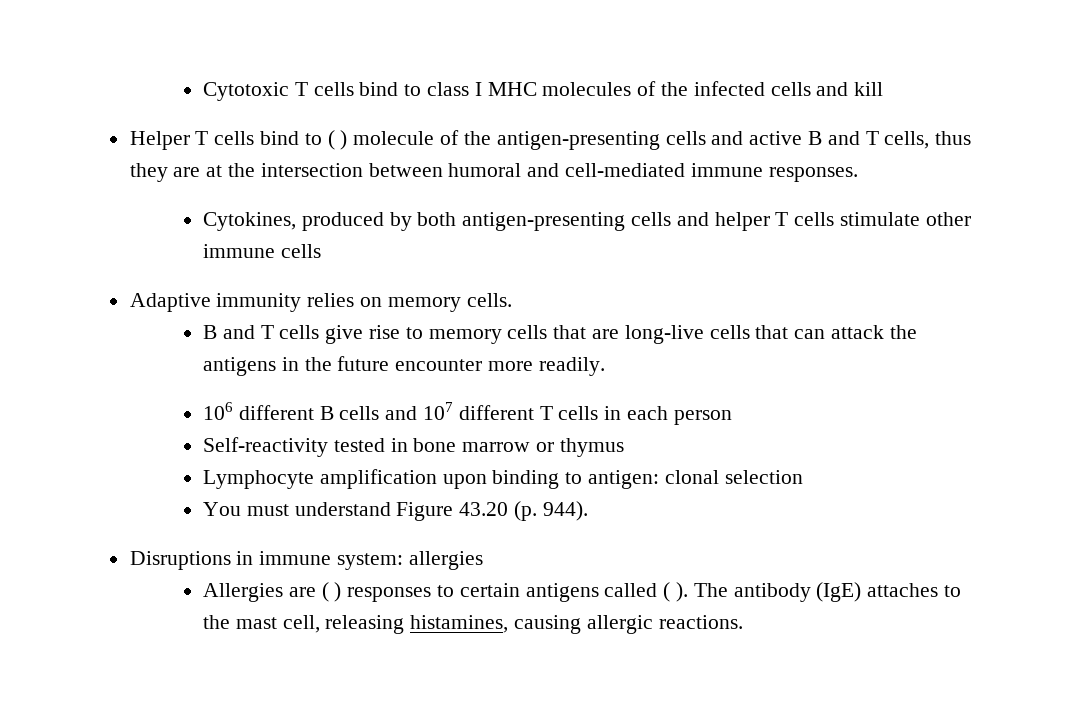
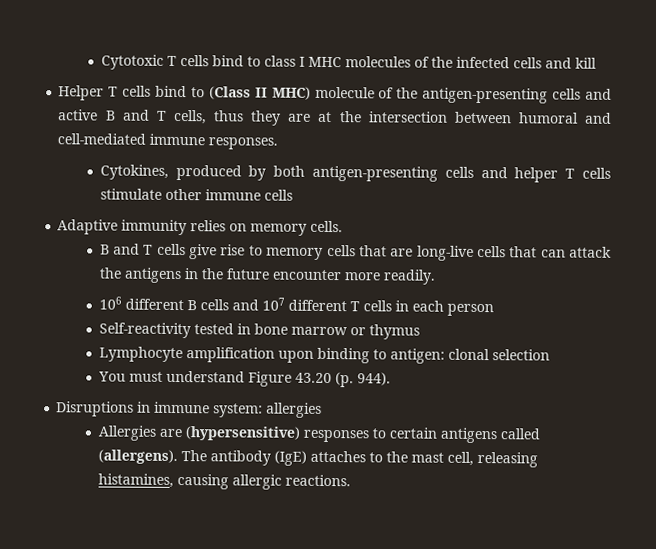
- Helper T cells bind to ( ) molecule of the antigen-presenting cells and active B and T cells, thus they are at the intersection between humoral and cell-mediated immune responses.
+ Helper T cells bind to (Class II MHC) molecule of the antigen-presenting cells and active B and T cells, thus they are at the intersection between humoral and cell-mediated immune responses.
- Allergies are ( ) responses to certain antigens called ( ).
+ Allergies are (hypersensitive) responses to certain antigens called (allergens).

